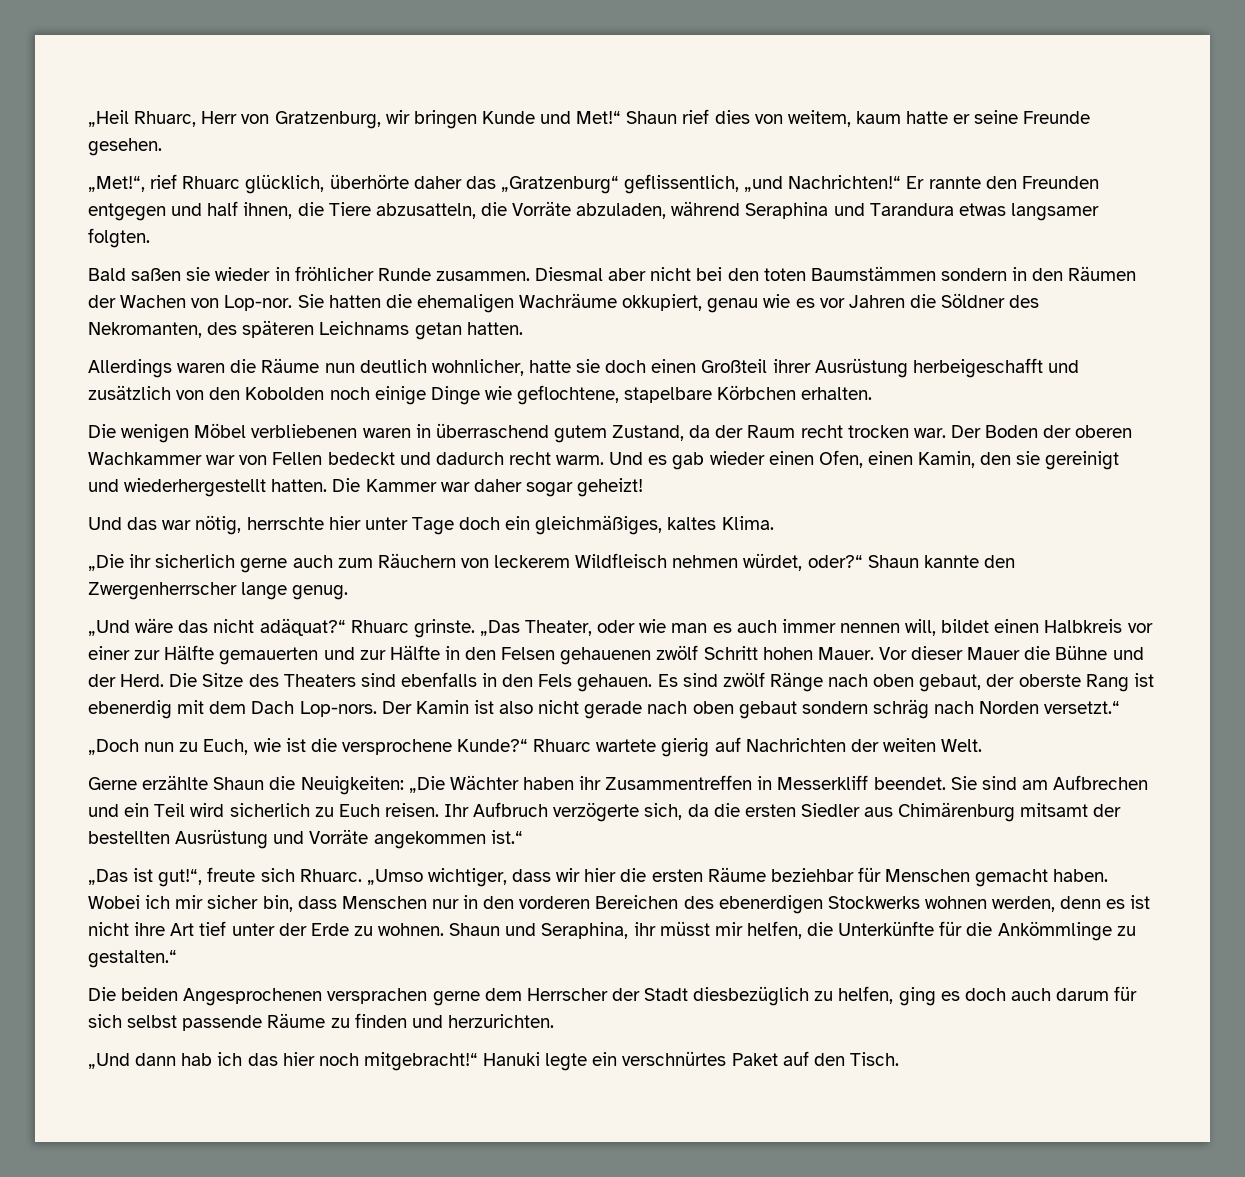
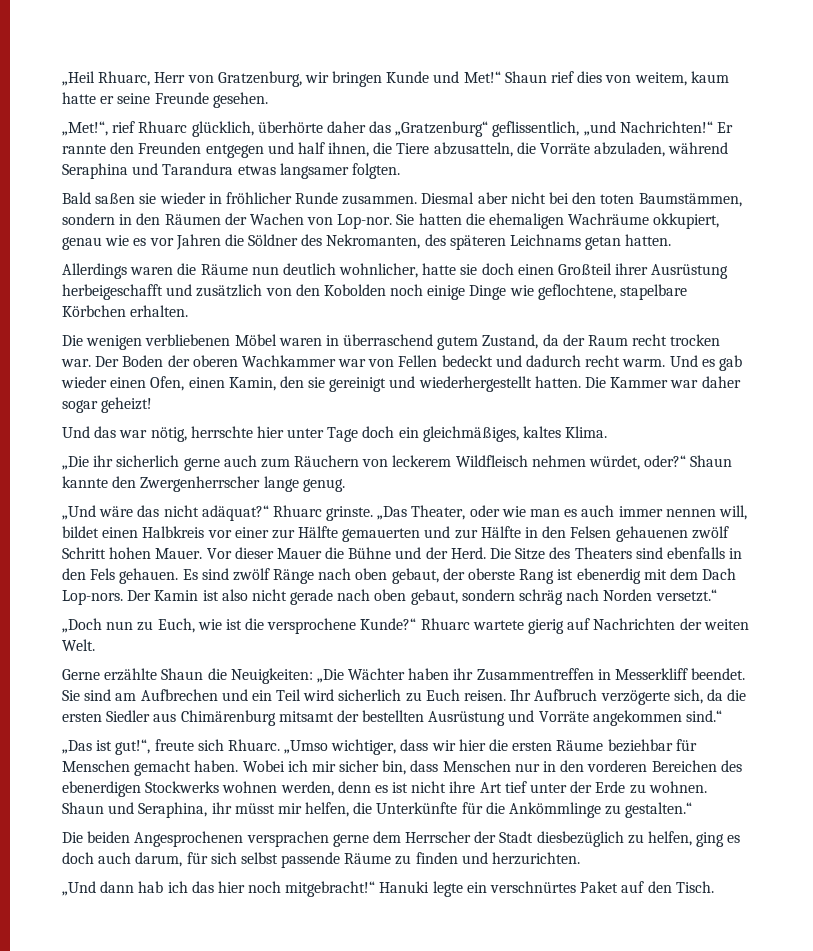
- Diesmal aber nicht bei den toten Baumstämmen sondern in den Räumen der Wachen von Lop-nor.
+ Diesmal aber nicht bei den toten Baumstämmen, sondern in den Räumen der Wachen von Lop-nor.
- Die wenigen Möbel verbliebenen waren in überraschend gutem Zustand, da der Raum recht trocken war.
+ Die wenigen verbliebenen Möbel waren in überraschend gutem Zustand, da der Raum recht trocken war.
- Der Kamin ist also nicht gerade nach oben gebaut sondern schräg nach Norden versetzt.“
+ Der Kamin ist also nicht gerade nach oben gebaut, sondern schräg nach Norden versetzt.“
- Ihr Aufbruch verzögerte sich, da die ersten Siedler aus Chimärenburg mitsamt der bestellten Ausrüstung und Vorräte angekommen ist.“
+ Ihr Aufbruch verzögerte sich, da die ersten Siedler aus Chimärenburg mitsamt der bestellten Ausrüstung und Vorräte angekommen sind.“
- Die beiden Angesprochenen versprachen gerne dem Herrscher der Stadt diesbezüglich zu helfen, ging es doch auch darum für sich selbst passende Räume zu finden und herzurichten.
+ Die beiden Angesprochenen versprachen gerne dem Herrscher der Stadt diesbezüglich zu helfen, ging es doch auch darum, für sich selbst passende Räume zu finden und herzurichten.

